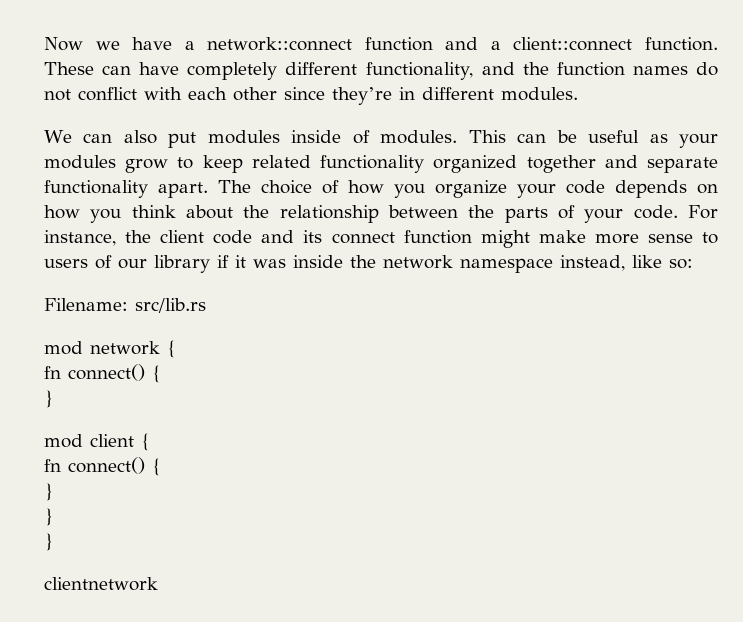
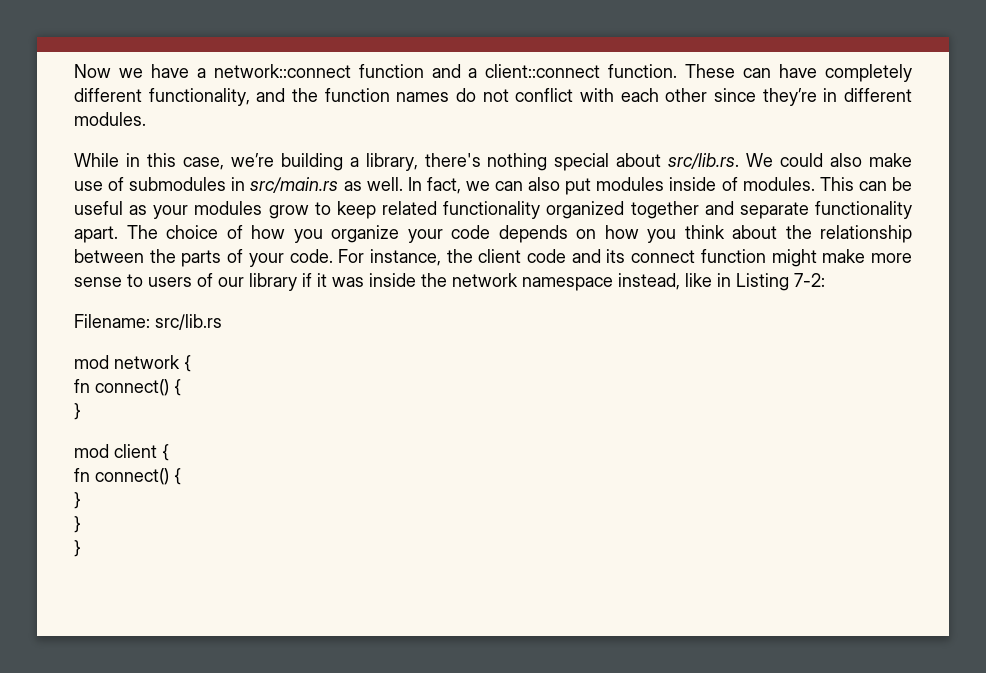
- We can also put modules inside of modules.
+ While in this case, we’re building a library, there's nothing special about src/lib.rs. We could also make use of submodules in src/main.rs as well. In fact, we can also put modules inside of modules.
- For instance, the client code and its connect function might make more sense to users of our library if it was inside the network namespace instead, like so:
+ For instance, the client code and its connect function might make more sense to users of our library if it was inside the network namespace instead, like in Listing 7-2:
- clientnetwork

